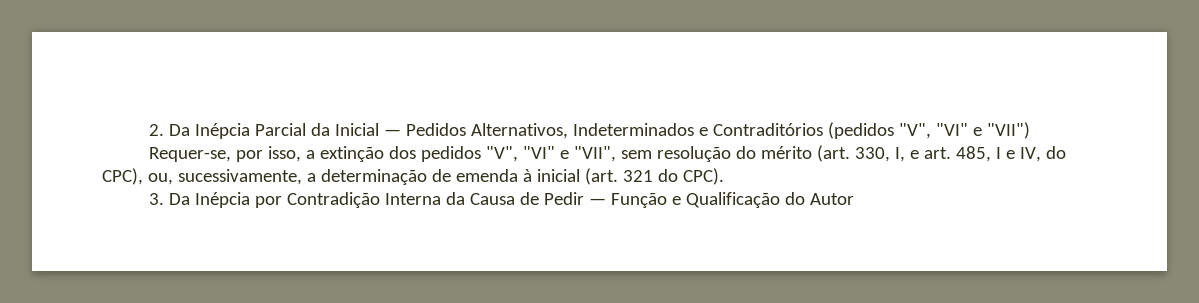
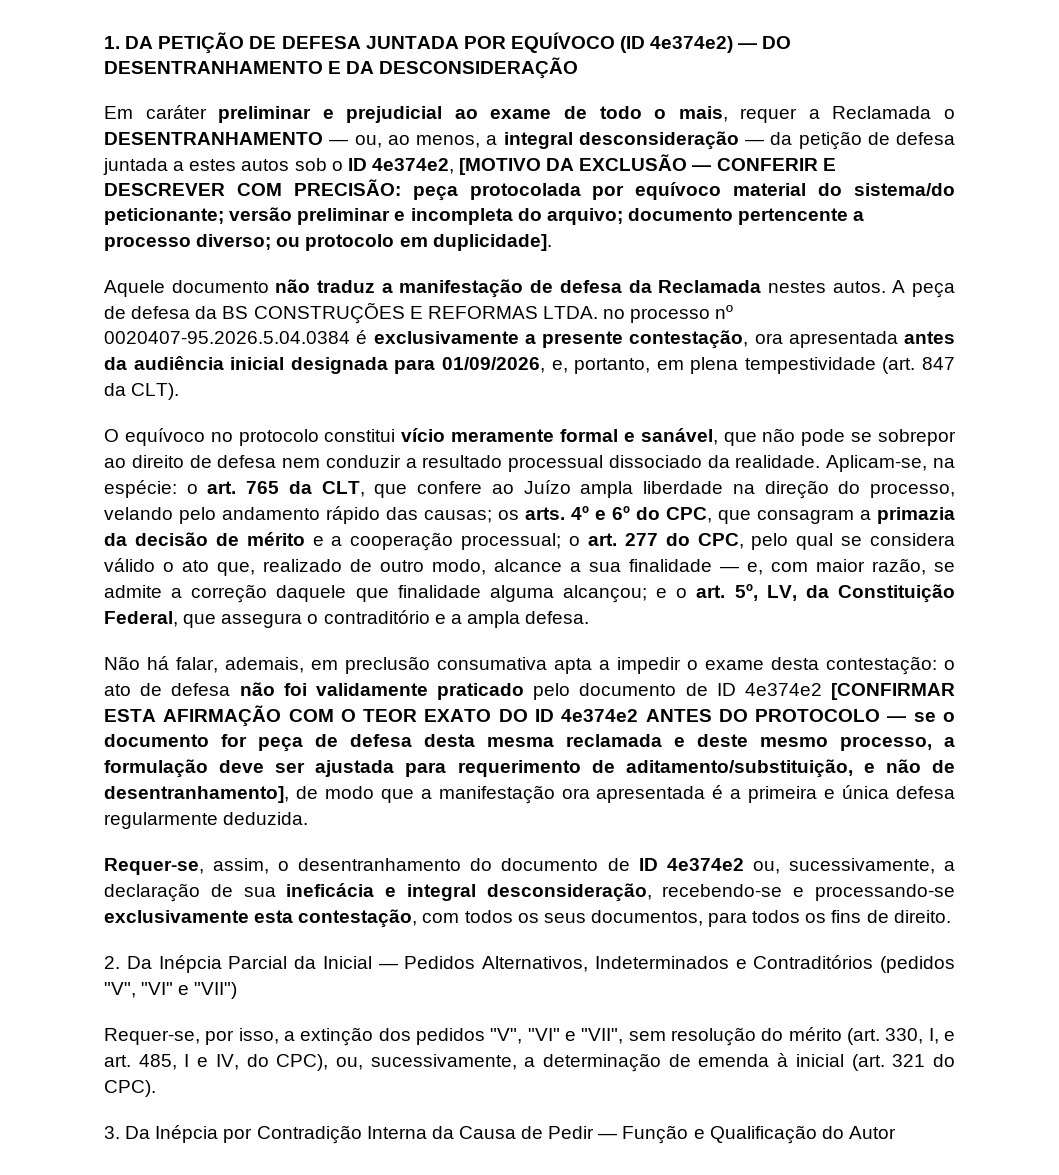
+ 1. DA PETIÇÃO DE DEFESA JUNTADA POR EQUÍVOCO (ID 4e374e2) — DO DESENTRANHAMENTO E DA DESCONSIDERAÇÃO
+ Em caráter preliminar e prejudicial ao exame de todo o mais, requer a Reclamada o DESENTRANHAMENTO — ou, ao menos, a integral desconsideração — da petição de defesa juntada a estes autos sob o ID 4e374e2, [MOTIVO DA EXCLUSÃO — CONFERIR E DESCREVER COM PRECISÃO: peça protocolada por equívoco material do sistema/do peticionante; versão preliminar e incompleta do arquivo; documento pertencente a processo diverso; ou protocolo em duplicidade].
+ Aquele documento não traduz a manifestação de defesa da Reclamada nestes autos. A peça de defesa da BS CONSTRUÇÕES E REFORMAS LTDA. no processo nº 0020407-95.2026.5.04.0384 é exclusivamente a presente contestação, ora apresentada antes da audiência inicial designada para 01/09/2026, e, portanto, em plena tempestividade (art. 847 da CLT).
+ O equívoco no protocolo constitui vício meramente formal e sanável, que não pode se sobrepor ao direito de defesa nem conduzir a resultado processual dissociado da realidade. Aplicam-se, na espécie: o art. 765 da CLT, que confere ao Juízo ampla liberdade na direção do processo, velando pelo andamento rápido das causas; os arts. 4º e 6º do CPC, que consagram a primazia da decisão de mérito e a cooperação processual; o art. 277 do CPC, pelo qual se considera válido o ato que, realizado de outro modo, alcance a sua finalidade — e, com maior razão, se admite a correção daquele que finalidade alguma alcançou; e o art. 5º, LV, da Constituição Federal, que assegura o contraditório e a ampla defesa.
+ Não há falar, ademais, em preclusão consumativa apta a impedir o exame desta contestação: o ato de defesa não foi validamente praticado pelo documento de ID 4e374e2 [CONFIRMAR ESTA AFIRMAÇÃO COM O TEOR EXATO DO ID 4e374e2 ANTES DO PROTOCOLO — se o documento for peça de defesa desta mesma reclamada e deste mesmo processo, a formulação deve ser ajustada para requerimento de aditamento/substituição, e não de desentranhamento], de modo que a manifestação ora apresentada é a primeira e única defesa regularmente deduzida.
+ Requer-se, assim, o desentranhamento do documento de ID 4e374e2 ou, sucessivamente, a declaração de sua ineficácia e integral desconsideração, recebendo-se e processando-se exclusivamente esta contestação, com todos os seus documentos, para todos os fins de direito.

